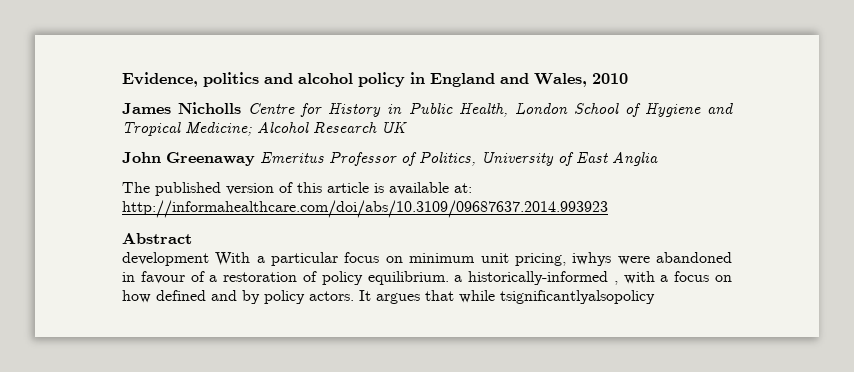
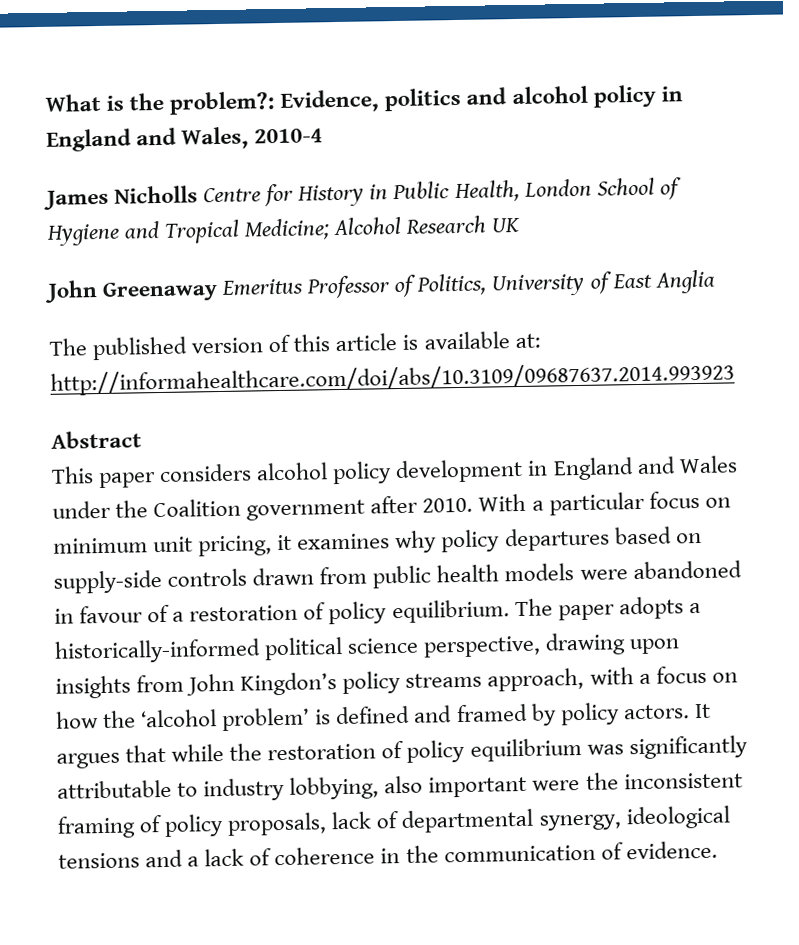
- Evidence, politics and alcohol policy in England and Wales, 2010
+ What is the problem?: Evidence, politics and alcohol policy in England and Wales, 2010-4
- development With a particular focus on minimum unit pricing, iwhys were abandoned in favour of a restoration of policy equilibrium. a historically-informed , with a focus on how defined and by policy actors.
+ This paper considers alcohol policy development in England and Wales under the Coalition government after 2010. With a particular focus on minimum unit pricing, it examines why policy departures based on supply-side controls drawn from public health models were abandoned in favour of a restoration of policy equilibrium. The paper adopts a historically-informed political science perspective, drawing upon insights from John Kingdon’s policy streams approach, with a focus on how the ‘alcohol problem’ is defined and framed by policy actors.
- It argues that while tsignificantlyalsopolicy
+ It argues that while the restoration of policy equilibrium was significantly attributable to industry lobbying, also important were the inconsistent framing of policy proposals, lack of departmental synergy, ideological tensions and a lack of coherence in the communication of evidence.

